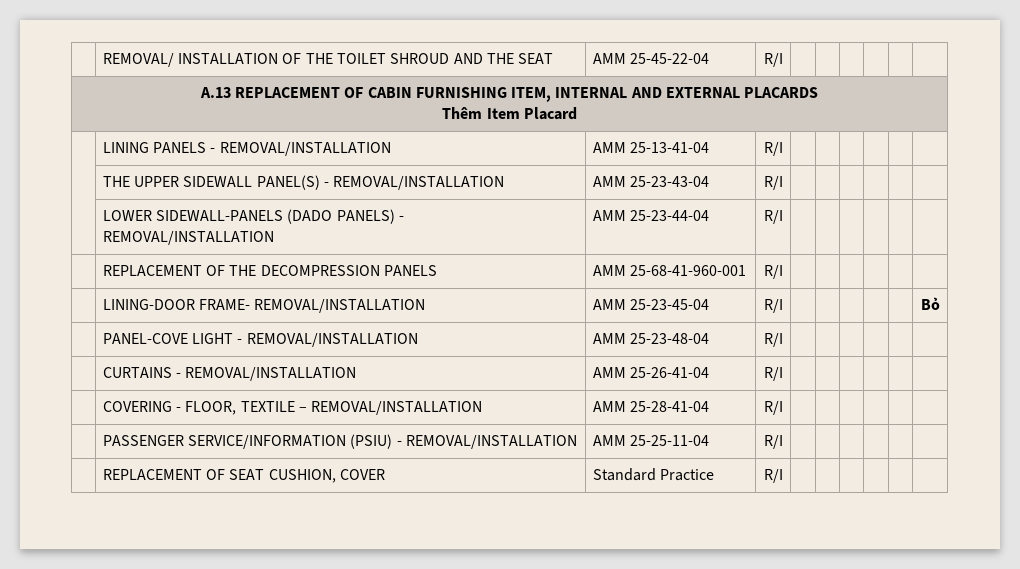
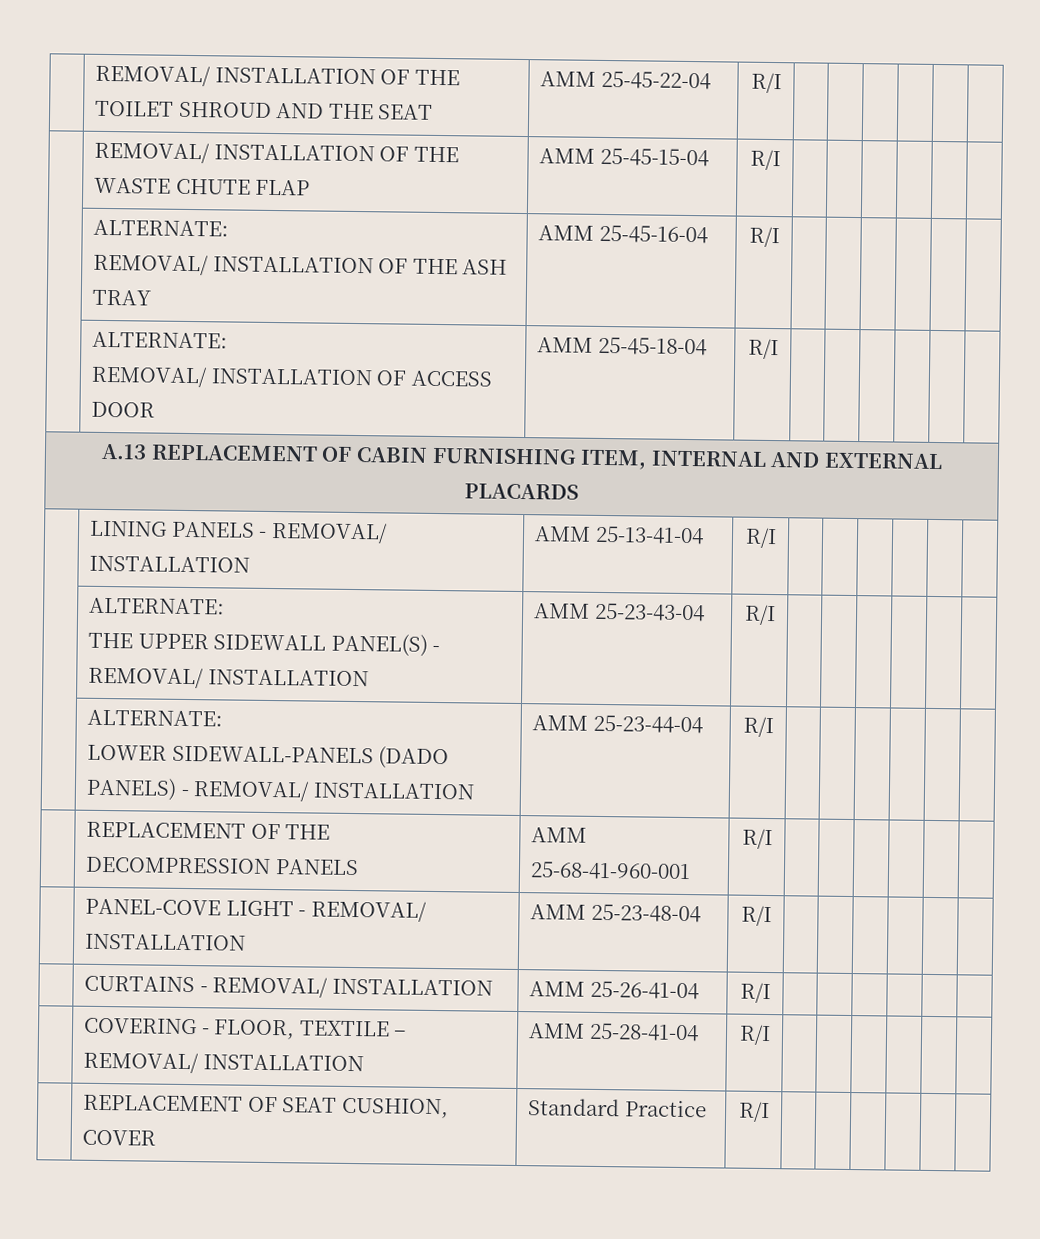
+ | REMOVAL/ INSTALLATION OF THE WASTE CHUTE FLAP | AMM 25-45-15-04 | R/I | | | | | |
+ | ALTERNATE:
+ REMOVAL/ INSTALLATION OF THE ASH TRAY | AMM 25-45-16-04 | R/I | | | | | |
+ | ALTERNATE:
+ REMOVAL/ INSTALLATION OF ACCESS DOOR | AMM 25-45-18-04 | R/I | | | | | |
  A.13 REPLACEMENT OF CABIN FURNISHING ITEM, INTERNAL AND EXTERNAL PLACARDS
- Thêm Item Placard
- | LINING PANELS - REMOVAL/INSTALLATION | AMM 25-13-41-04 | R/I | | | | | |
- | THE UPPER SIDEWALL PANEL(S) - REMOVAL/INSTALLATION | AMM 25-23-43-04 | R/I | | | | | |
- | LOWER SIDEWALL-PANELS (DADO PANELS) - REMOVAL/INSTALLATION | AMM 25-23-44-04 | R/I | | | | | |
+ | LINING PANELS - REMOVAL/ INSTALLATION | AMM 25-13-41-04 | R/I | | | | | |
+ | ALTERNATE:
+ THE UPPER SIDEWALL PANEL(S) - REMOVAL/ INSTALLATION | AMM 25-23-43-04 | R/I | | | | | |
+ | ALTERNATE:
+ LOWER SIDEWALL-PANELS (DADO PANELS) - REMOVAL/ INSTALLATION | AMM 25-23-44-04 | R/I | | | | | |
- | LINING-DOOR FRAME- REMOVAL/INSTALLATION | AMM 25-23-45-04 | R/I | | | | | | Bỏ
- | PANEL-COVE LIGHT - REMOVAL/INSTALLATION | AMM 25-23-48-04 | R/I | | | | | |
+ | PANEL-COVE LIGHT - REMOVAL/ INSTALLATION | AMM 25-23-48-04 | R/I | | | | | |
- | CURTAINS - REMOVAL/INSTALLATION | AMM 25-26-41-04 | R/I | | | | | |
+ | CURTAINS - REMOVAL/ INSTALLATION | AMM 25-26-41-04 | R/I | | | | | |
- | COVERING - FLOOR, TEXTILE – REMOVAL/INSTALLATION | AMM 25-28-41-04 | R/I | | | | | |
+ | COVERING - FLOOR, TEXTILE – REMOVAL/ INSTALLATION | AMM 25-28-41-04 | R/I | | | | | |
- | PASSENGER SERVICE/INFORMATION (PSIU) - REMOVAL/INSTALLATION | AMM 25-25-11-04 | R/I | | | | | |

